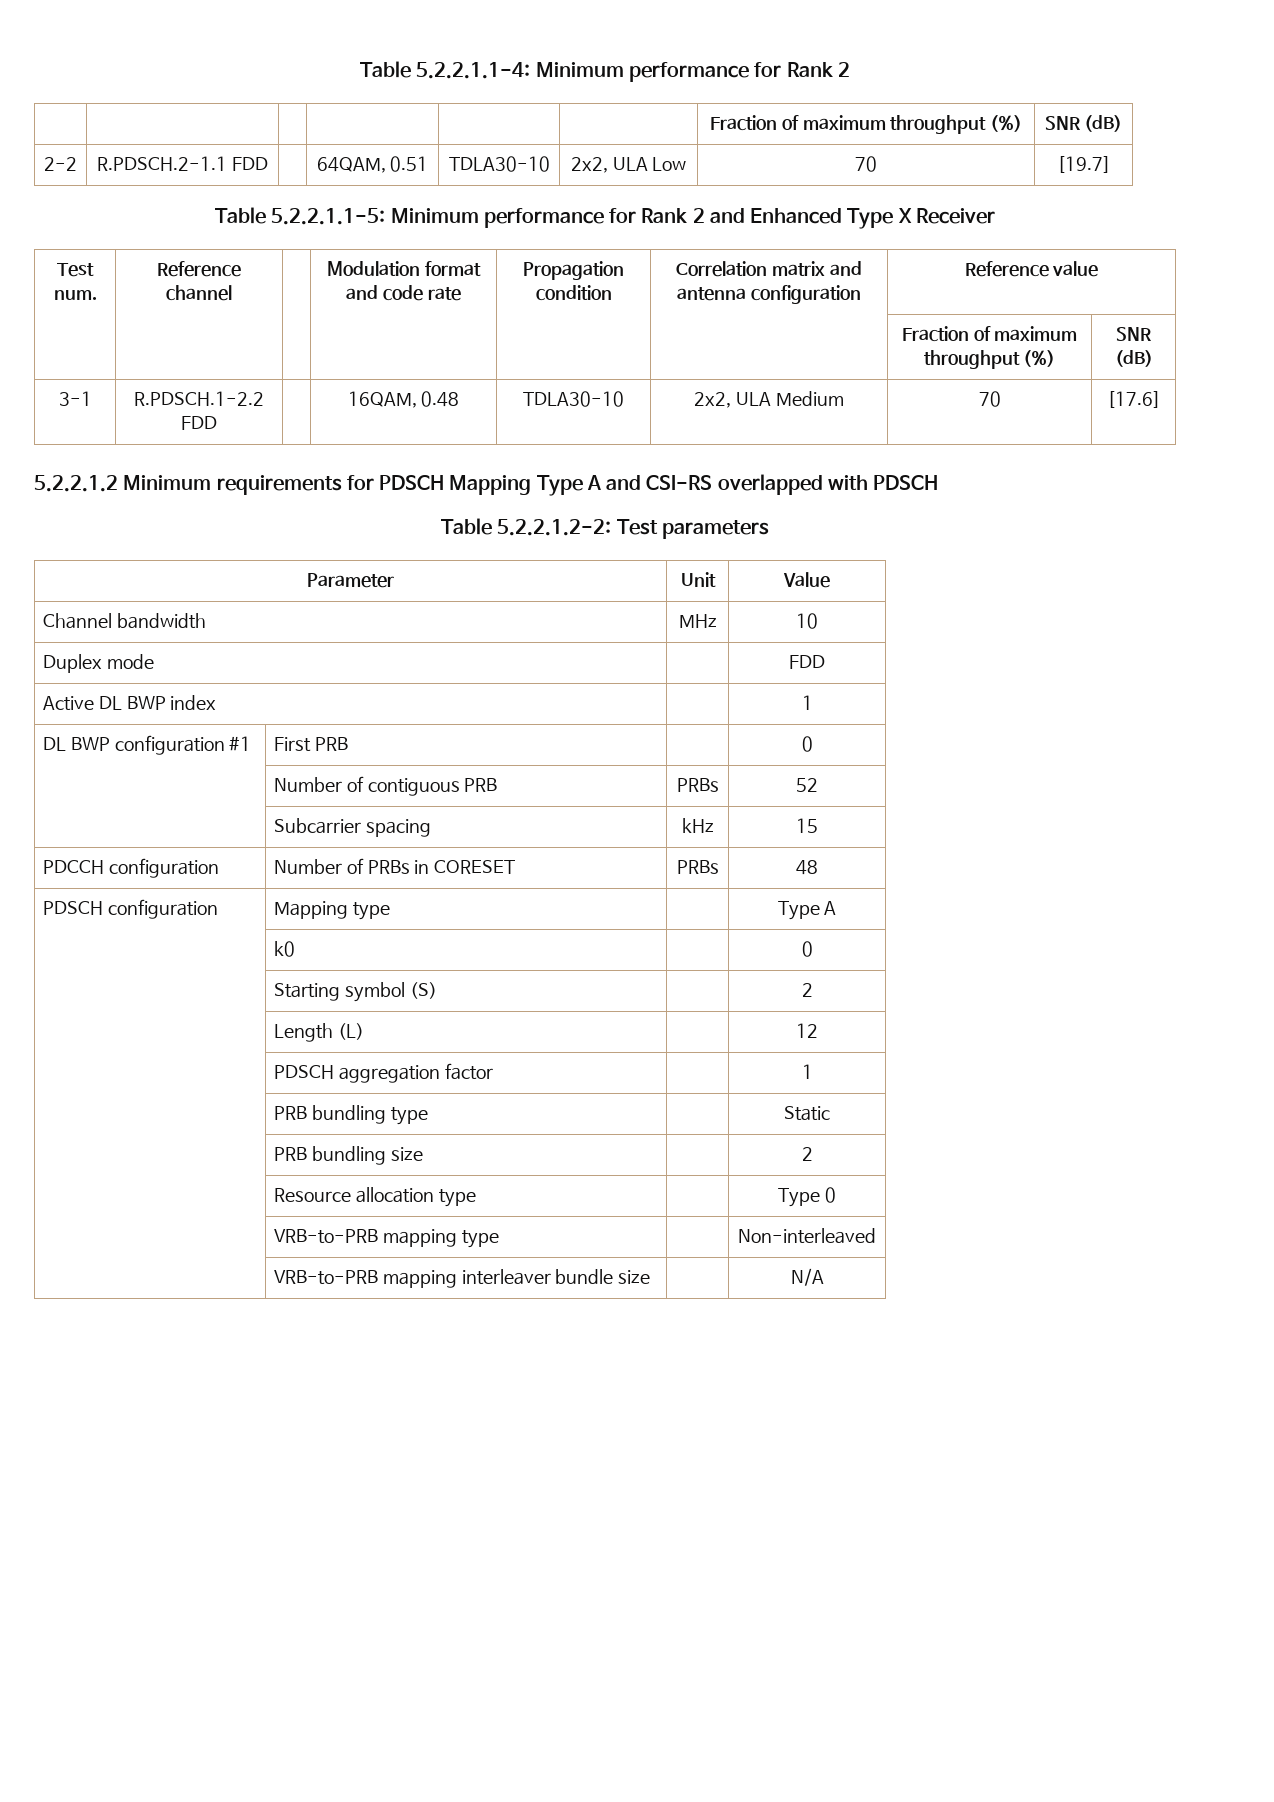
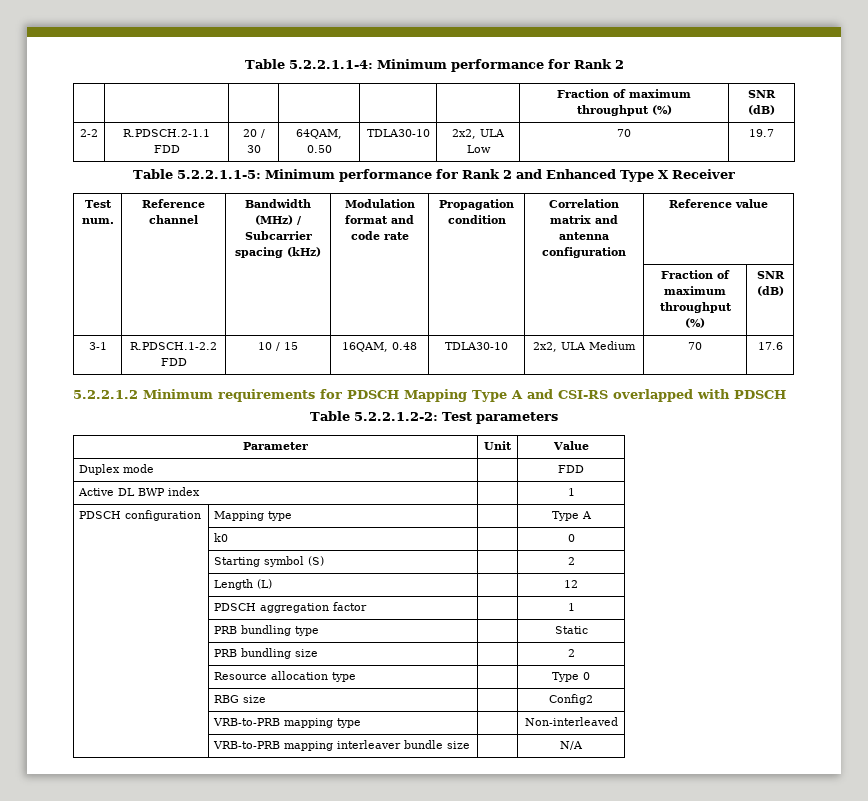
- 2-2 | R.PDSCH.2-1.1 FDD | | 64QAM, 0.51 | TDLA30-10 | 2x2, ULA Low | 70 | [19.7]
+ 2-2 | R.PDSCH.2-1.1 FDD | 20 / 30 | 64QAM, 0.50 | TDLA30-10 | 2x2, ULA Low | 70 | 19.7
- Test num. | Reference channel | | Modulation format and code rate | Propagation condition | Correlation matrix and antenna configuration | Reference value
+ Test num. | Reference channel | Bandwidth (MHz) / Subcarrier spacing (kHz) | Modulation format and code rate | Propagation condition | Correlation matrix and antenna configuration | Reference value
- 3-1 | R.PDSCH.1-2.2 FDD | | 16QAM, 0.48 | TDLA30-10 | 2x2, ULA Medium | 70 | [17.6]
+ 3-1 | R.PDSCH.1-2.2 FDD | 10 / 15 | 16QAM, 0.48 | TDLA30-10 | 2x2, ULA Medium | 70 | 17.6
- Channel bandwidth | MHz | 10
- DL BWP configuration #1 | First PRB | | 0
- | Number of contiguous PRB | PRBs | 52
- | Subcarrier spacing | kHz | 15
- PDCCH configuration | Number of PRBs in CORESET | PRBs | 48
+ | RBG size | | Config2

